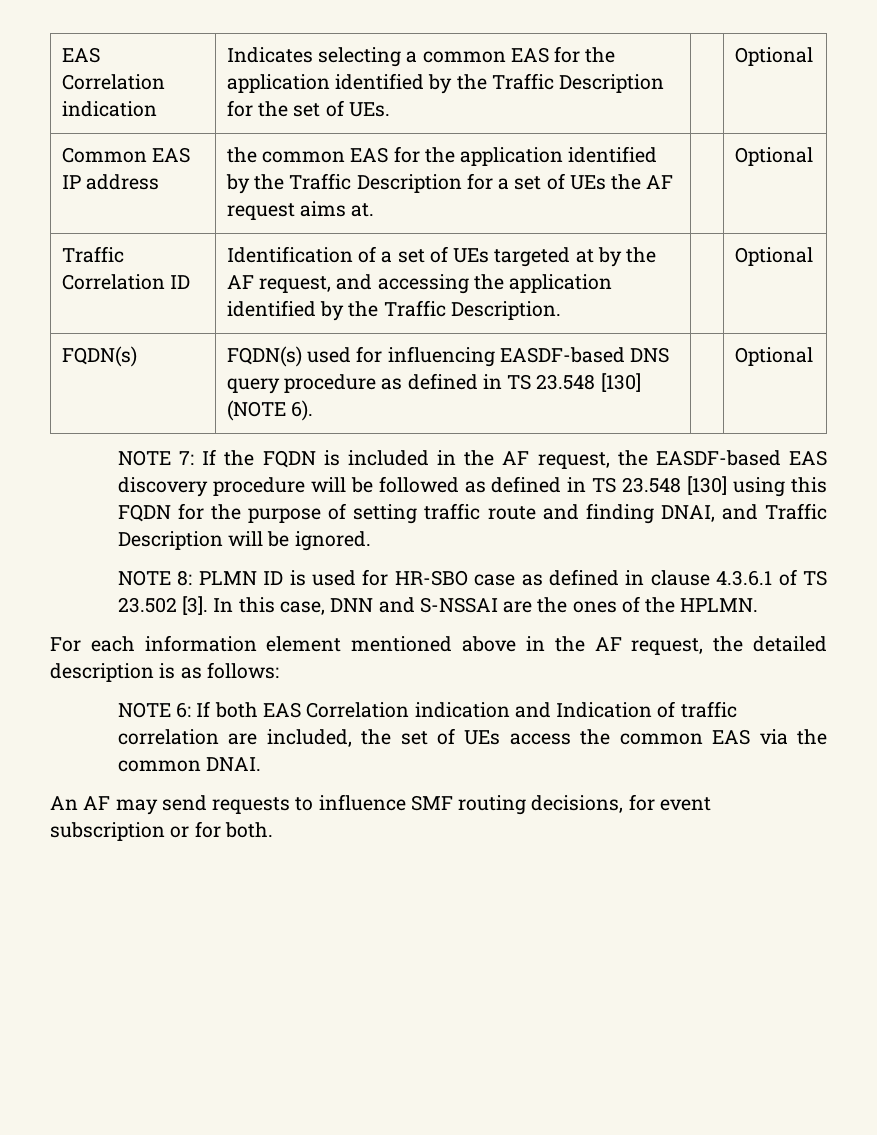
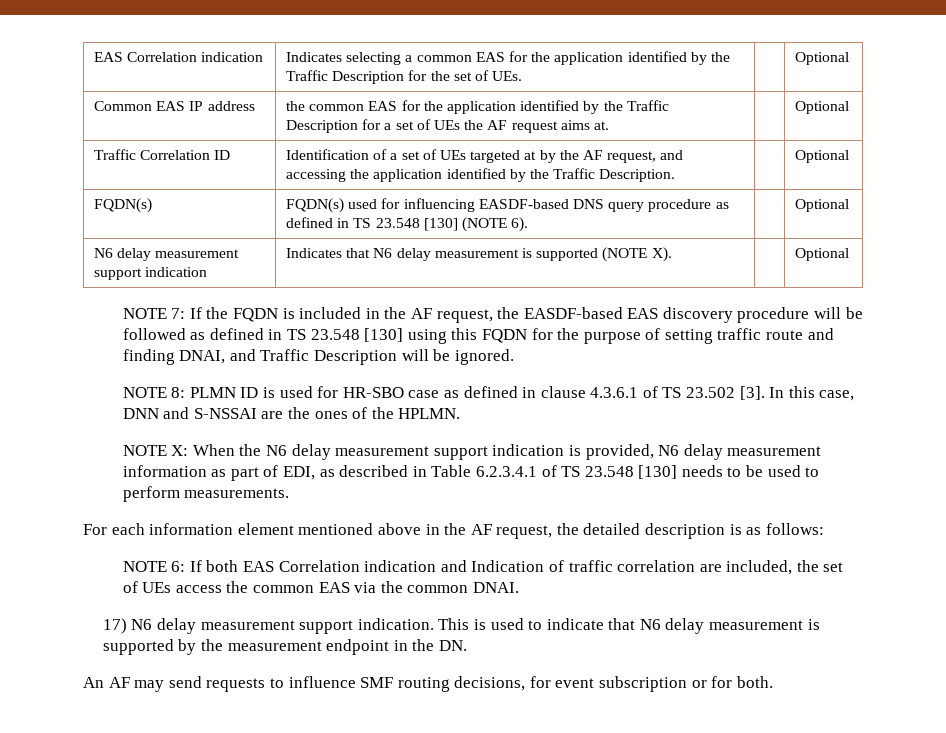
+ N6 delay measurement support indication | Indicates that N6 delay measurement is supported (NOTE X). | | Optional
+ NOTE X: When the N6 delay measurement support indication is provided, N6 delay measurement information as part of EDI, as described in Table 6.2.3.4.1 of TS 23.548 [130] needs to be used to perform measurements.
+ 17) N6 delay measurement support indication. This is used to indicate that N6 delay measurement is supported by the measurement endpoint in the DN.

